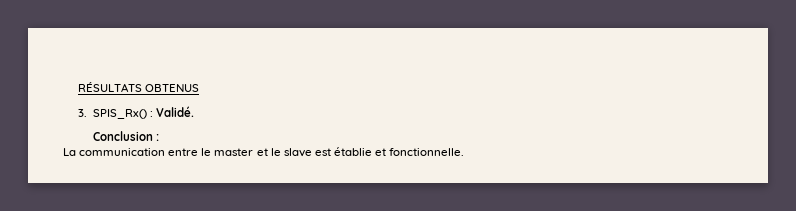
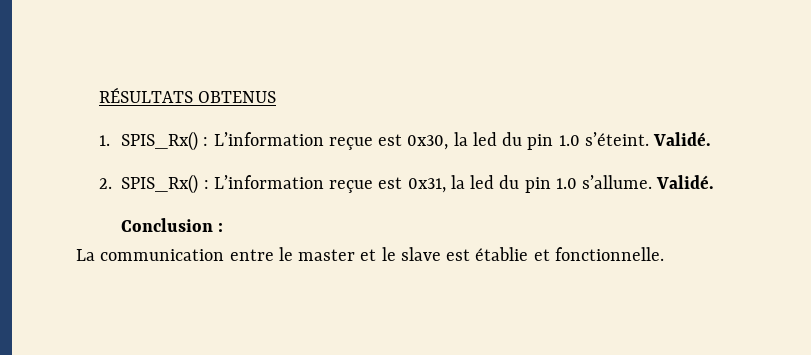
- 3. SPIS_Rx() : Validé.
+ 1. SPIS_Rx() : L’information reçue est 0x30, la led du pin 1.0 s’éteint. Validé.
+ 2. SPIS_Rx() : L’information reçue est 0x31, la led du pin 1.0 s’allume. Validé.

